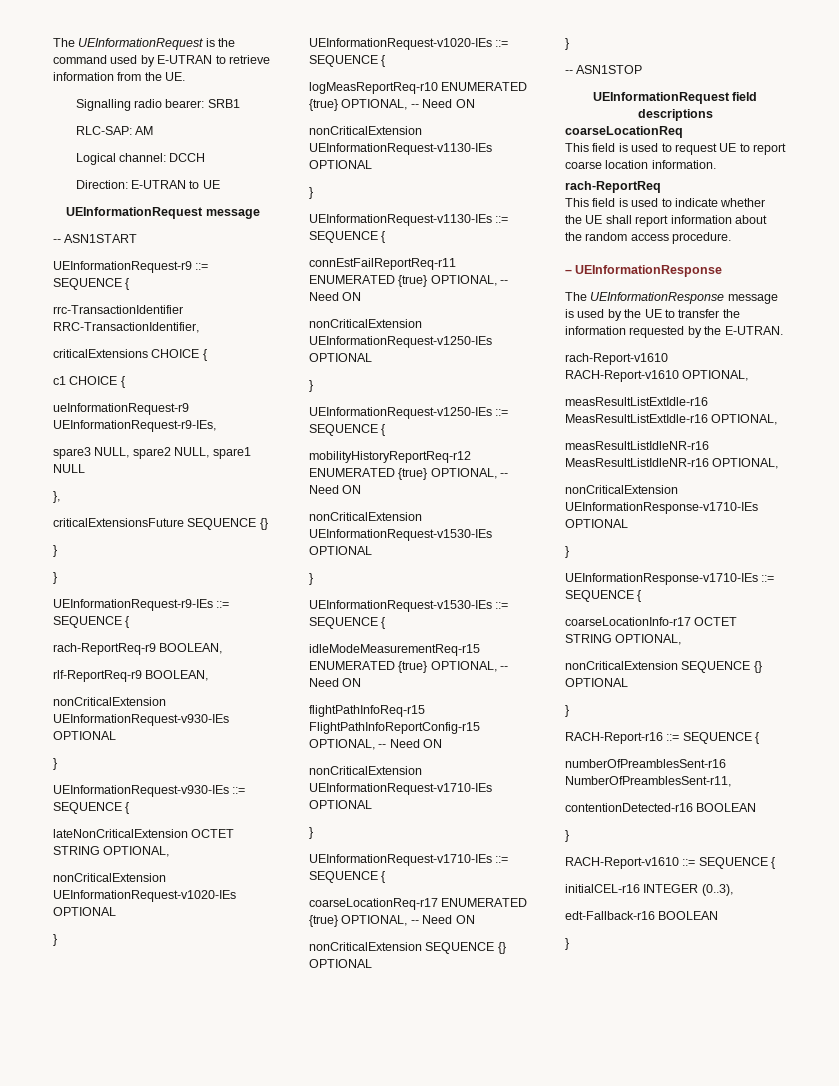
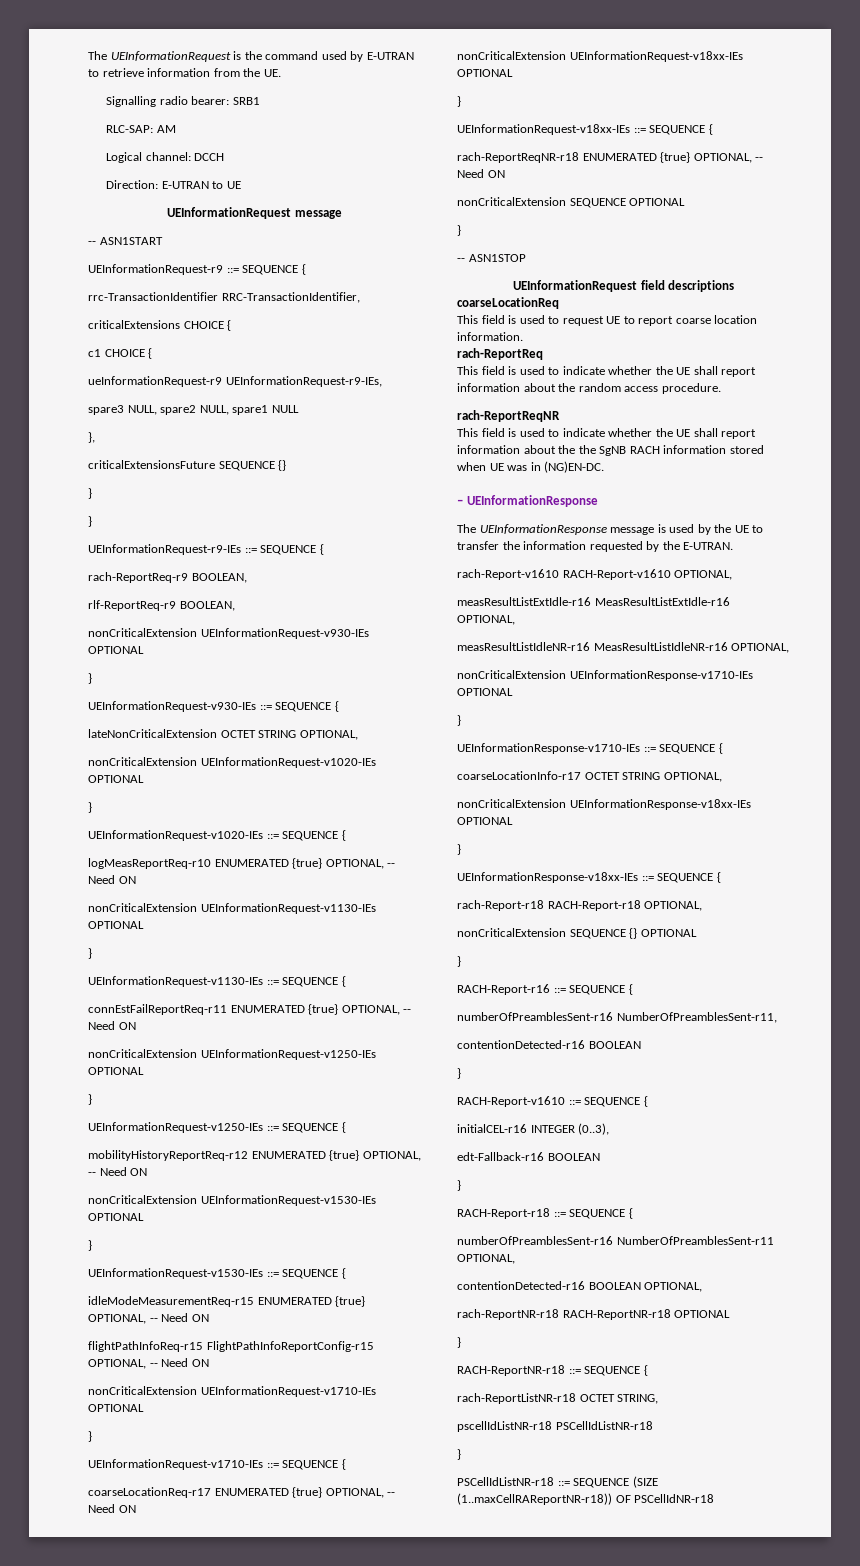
  coarseLocationReq-r17 ENUMERATED {true} OPTIONAL, -- Need ON
- nonCriticalExtension SEQUENCE {} OPTIONAL
+ nonCriticalExtension UEInformationRequest-v18xx-IEs OPTIONAL
+ }
+ UEInformationRequest-v18xx-IEs ::= SEQUENCE {
+ rach-ReportReqNR-r18 ENUMERATED {true} OPTIONAL, -- Need ON
+ nonCriticalExtension SEQUENCE OPTIONAL
+ rach-ReportReqNR
+ This field is used to indicate whether the UE shall report information about the the SgNB RACH information stored when UE was in (NG)EN-DC.
+ nonCriticalExtension UEInformationResponse-v18xx-IEs OPTIONAL
+ }
+ UEInformationResponse-v18xx-IEs ::= SEQUENCE {
+ rach-Report-r18 RACH-Report-r18 OPTIONAL,
+ RACH-Report-r18 ::= SEQUENCE {
+ numberOfPreamblesSent-r16 NumberOfPreamblesSent-r11 OPTIONAL,
+ contentionDetected-r16 BOOLEAN OPTIONAL,
+ rach-ReportNR-r18 RACH-ReportNR-r18 OPTIONAL
+ }
+ RACH-ReportNR-r18 ::= SEQUENCE {
+ rach-ReportListNR-r18 OCTET STRING,
+ pscellIdListNR-r18 PSCellIdListNR-r18
+ }
+ PSCellIdListNR-r18 ::= SEQUENCE (SIZE (1..maxCellRAReportNR-r18)) OF PSCellIdNR-r18

